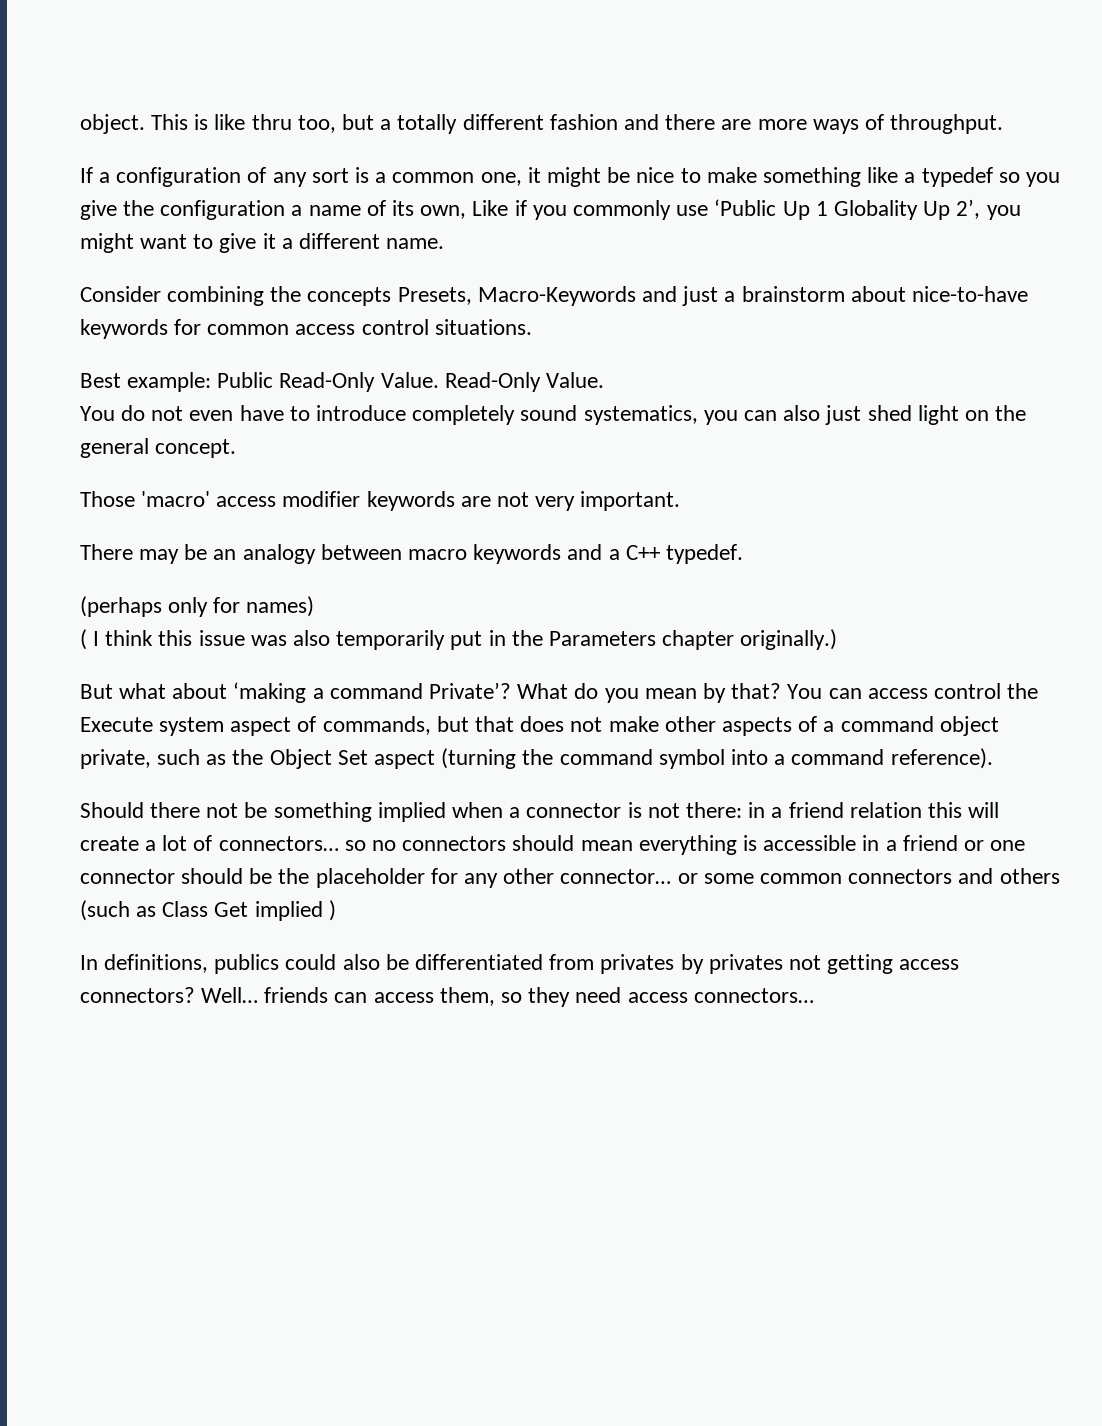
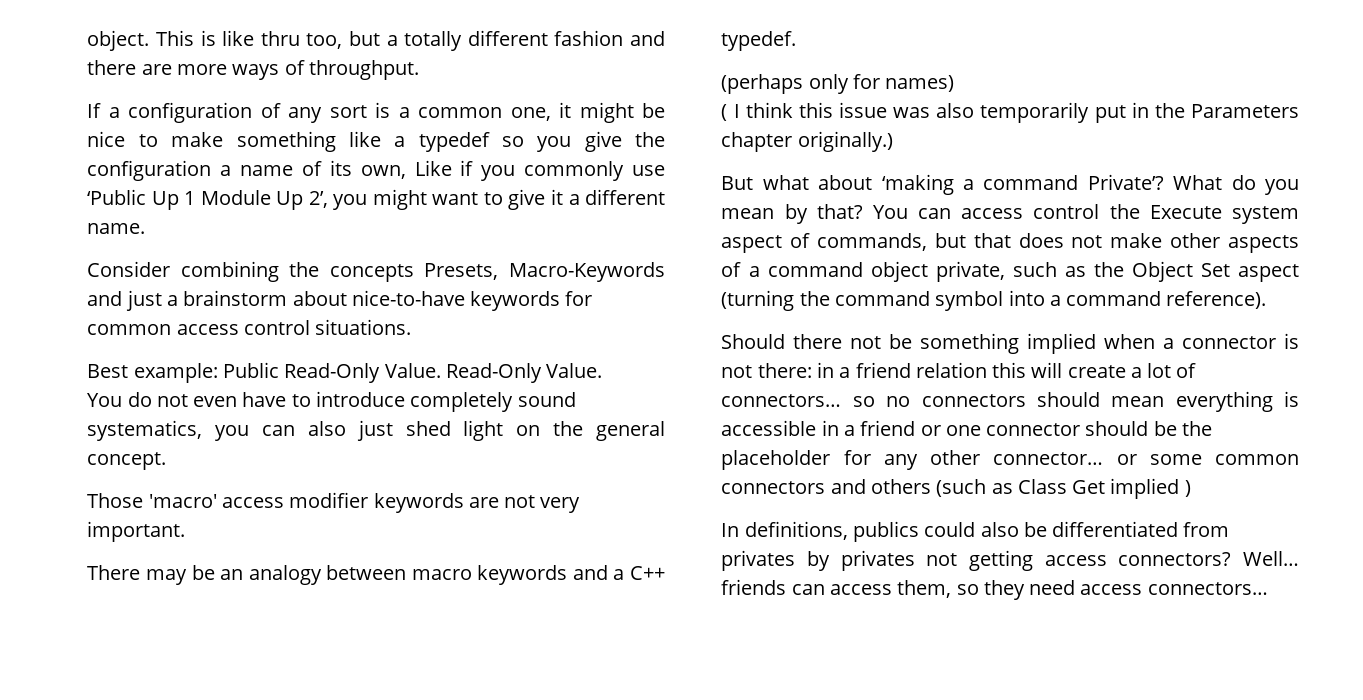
- If a configuration of any sort is a common one, it might be nice to make something like a typedef so you give the configuration a name of its own, Like if you commonly use ‘Public Up 1 Globality Up 2’, you might want to give it a different name.
+ If a configuration of any sort is a common one, it might be nice to make something like a typedef so you give the configuration a name of its own, Like if you commonly use ‘Public Up 1 Module Up 2’, you might want to give it a different name.

